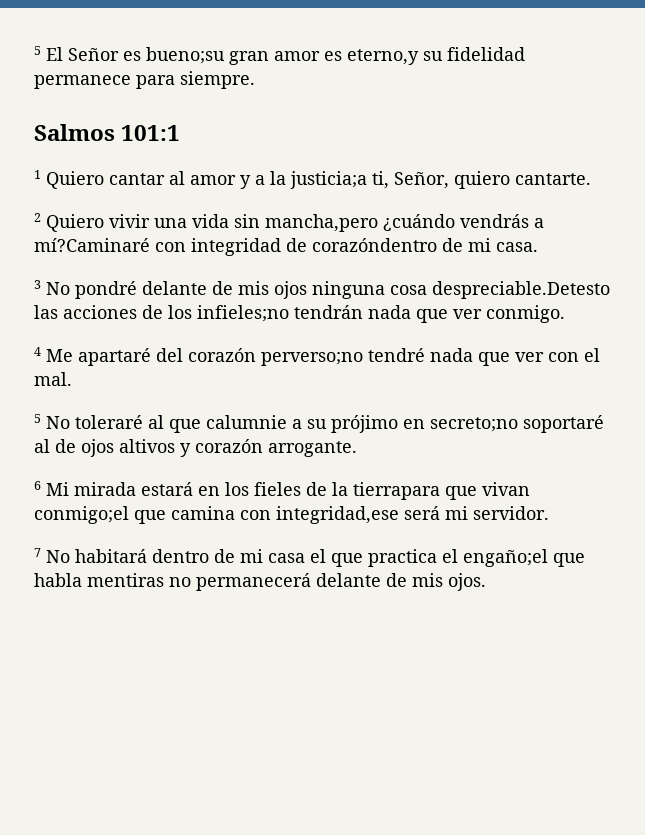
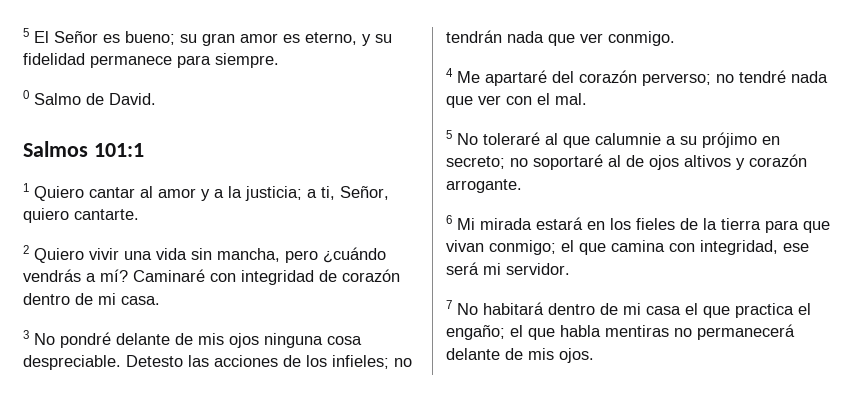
- 5 El Señor es bueno;su gran amor es eterno,y su fidelidad permanece para siempre.
+ 5 El Señor es bueno; su gran amor es eterno, y su fidelidad permanece para siempre.
+ 0 Salmo de David.
- 1 Quiero cantar al amor y a la justicia;a ti, Señor, quiero cantarte.
+ 1 Quiero cantar al amor y a la justicia; a ti, Señor, quiero cantarte.
- 2 Quiero vivir una vida sin mancha,pero ¿cuándo vendrás a mí?Caminaré con integridad de corazóndentro de mi casa.
+ 2 Quiero vivir una vida sin mancha, pero ¿cuándo vendrás a mí? Caminaré con integridad de corazón dentro de mi casa.
- 3 No pondré delante de mis ojos ninguna cosa despreciable.Detesto las acciones de los infieles;no tendrán nada que ver conmigo.
+ 3 No pondré delante de mis ojos ninguna cosa despreciable. Detesto las acciones de los infieles; no tendrán nada que ver conmigo.
- 4 Me apartaré del corazón perverso;no tendré nada que ver con el mal.
+ 4 Me apartaré del corazón perverso; no tendré nada que ver con el mal.
- 5 No toleraré al que calumnie a su prójimo en secreto;no soportaré al de ojos altivos y corazón arrogante.
+ 5 No toleraré al que calumnie a su prójimo en secreto; no soportaré al de ojos altivos y corazón arrogante.
- 6 Mi mirada estará en los fieles de la tierrapara que vivan conmigo;el que camina con integridad,ese será mi servidor.
+ 6 Mi mirada estará en los fieles de la tierra para que vivan conmigo; el que camina con integridad, ese será mi servidor.
- 7 No habitará dentro de mi casa el que practica el engaño;el que habla mentiras no permanecerá delante de mis ojos.
+ 7 No habitará dentro de mi casa el que practica el engaño; el que habla mentiras no permanecerá delante de mis ojos.

